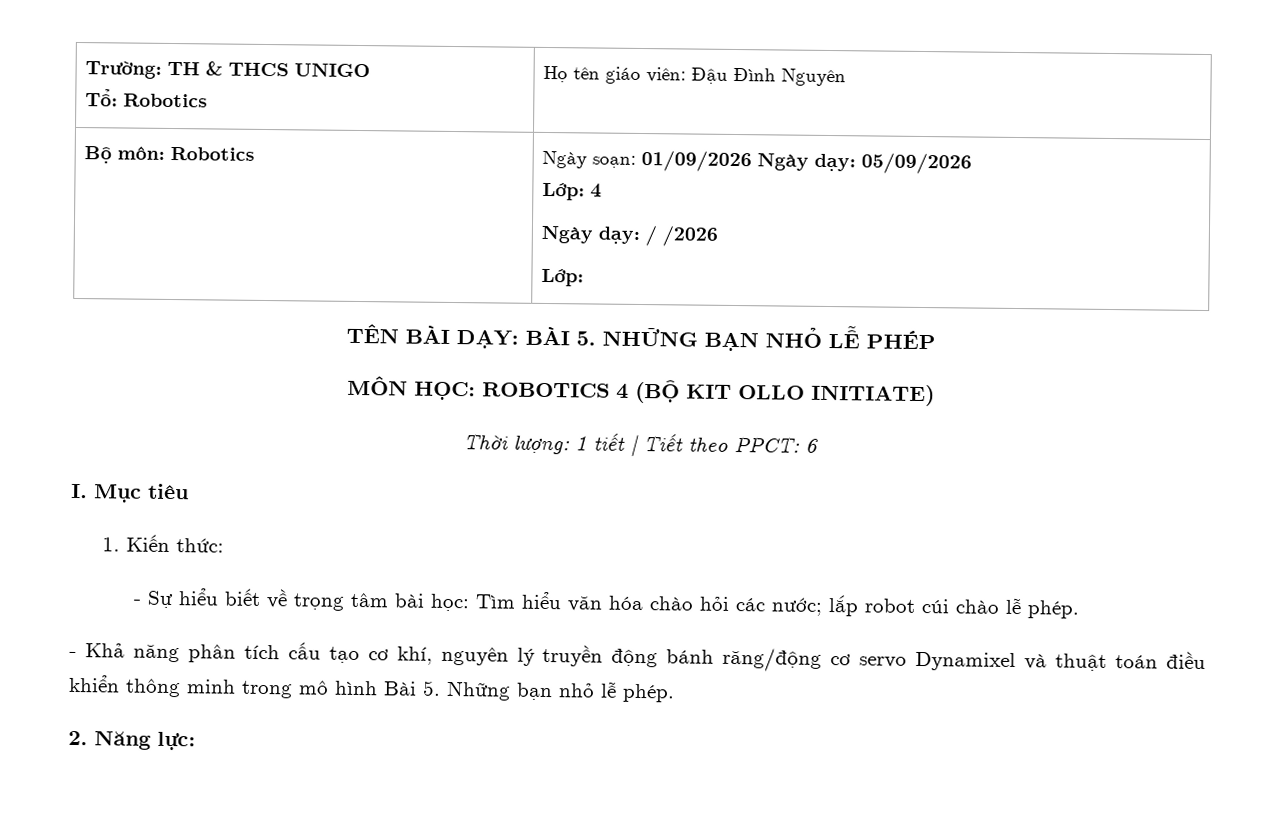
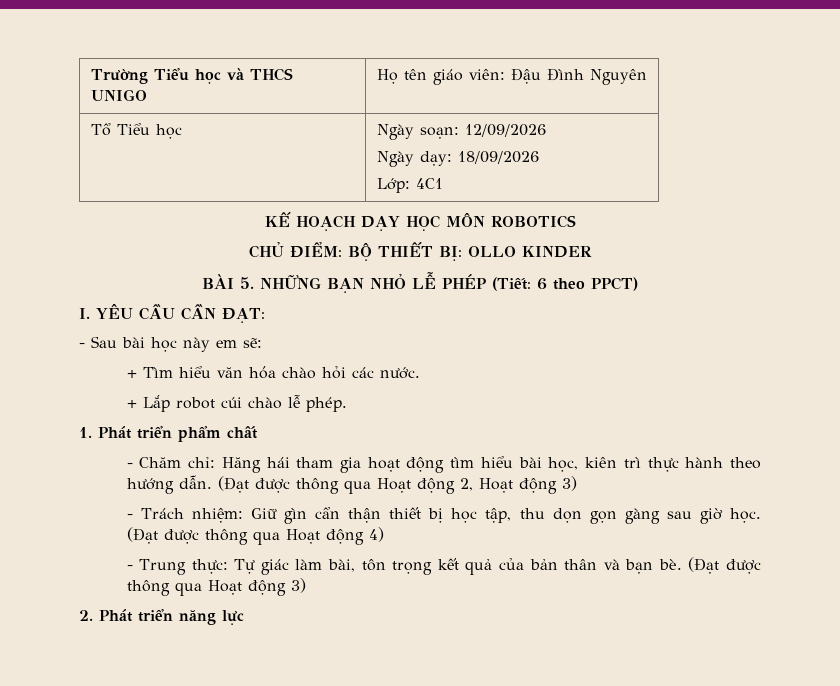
- Trường: TH & THCS UNIGO
- Tổ: Robotics | Họ tên giáo viên: Đậu Đình Nguyên
+ Trường Tiểu học và THCS UNIGO | Họ tên giáo viên: Đậu Đình Nguyên
- Bộ môn: Robotics | Ngày soạn: 01/09/2026 Ngày dạy: 05/09/2026
- Lớp: 4
- Ngày dạy: / /2026
- Lớp:
- TÊN BÀI DẠY: BÀI 5. NHỮNG BẠN NHỎ LỄ PHÉP
- MÔN HỌC: ROBOTICS 4 (BỘ KIT OLLO INITIATE)
- Thời lượng: 1 tiết | Tiết theo PPCT: 6
- I. Mục tiêu
- 1. Kiến thức:
- - Sự hiểu biết về trọng tâm bài học: Tìm hiểu văn hóa chào hỏi các nước; lắp robot cúi chào lễ phép.
+ Tổ Tiểu học | Ngày soạn: 12/09/2026
+ Ngày dạy: 18/09/2026
+ Lớp: 4C1
+ KẾ HOẠCH DẠY HỌC MÔN ROBOTICS
+ CHỦ ĐIỂM: BỘ THIẾT BỊ: OLLO KINDER
+ BÀI 5. NHỮNG BẠN NHỎ LỄ PHÉP (Tiết: 6 theo PPCT)
+ I. YÊU CẦU CẦN ĐẠT:
+ - Sau bài học này em sẽ:
+ + Tìm hiểu văn hóa chào hỏi các nước.
+ + Lắp robot cúi chào lễ phép.
- - Khả năng phân tích cấu tạo cơ khí, nguyên lý truyền động bánh răng/động cơ servo Dynamixel và thuật toán điều khiển thông minh trong mô hình Bài 5. Những bạn nhỏ lễ phép.
- 2. Năng lực:
+ 1. Phát triển phẩm chất
+ - Chăm chỉ: Hăng hái tham gia hoạt động tìm hiểu bài học, kiên trì thực hành theo hướng dẫn. (Đạt được thông qua Hoạt động 2, Hoạt động 3)
+ - Trách nhiệm: Giữ gìn cẩn thận thiết bị học tập, thu dọn gọn gàng sau giờ học. (Đạt được thông qua Hoạt động 4)
+ - Trung thực: Tự giác làm bài, tôn trọng kết quả của bản thân và bạn bè. (Đạt được thông qua Hoạt động 3)
+ 2. Phát triển năng lực

